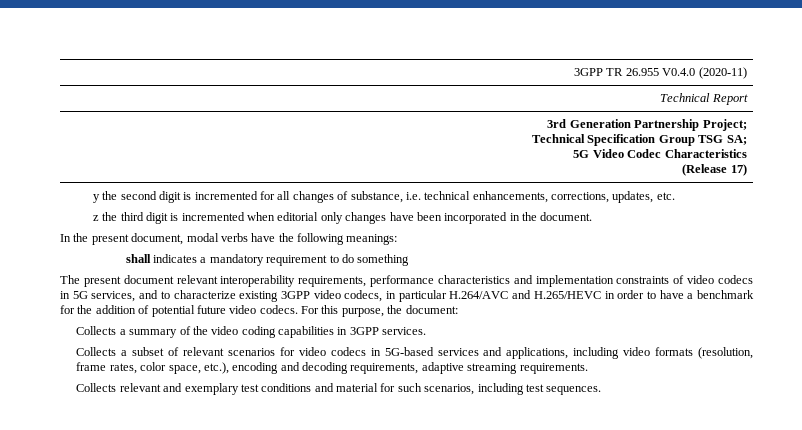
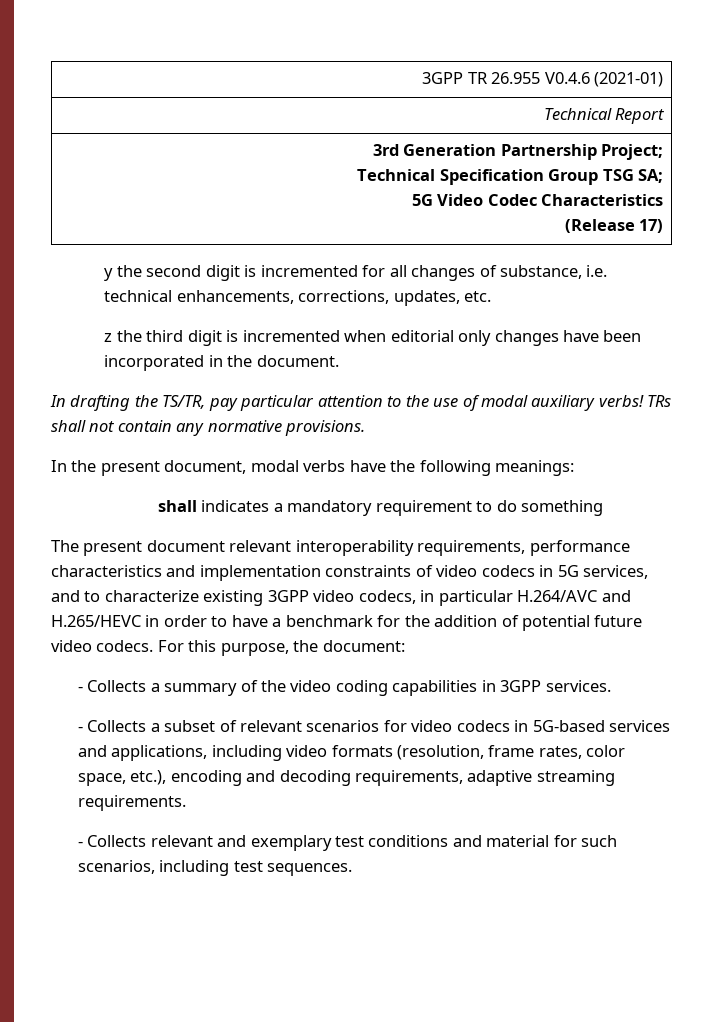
- 3GPP TR 26.955 V0.4.0 (2020-11)
+ 3GPP TR 26.955 V0.4.6 (2021-01)
+ In drafting the TS/TR, pay particular attention to the use of modal auxiliary verbs! TRs shall not contain any normative provisions.
- Collects a summary of the video coding capabilities in 3GPP services.
+ - Collects a summary of the video coding capabilities in 3GPP services.
- Collects a subset of relevant scenarios for video codecs in 5G-based services and applications, including video formats (resolution, frame rates, color space, etc.), encoding and decoding requirements, adaptive streaming requirements.
+ - Collects a subset of relevant scenarios for video codecs in 5G-based services and applications, including video formats (resolution, frame rates, color space, etc.), encoding and decoding requirements, adaptive streaming requirements.
- Collects relevant and exemplary test conditions and material for such scenarios, including test sequences.
+ - Collects relevant and exemplary test conditions and material for such scenarios, including test sequences.

